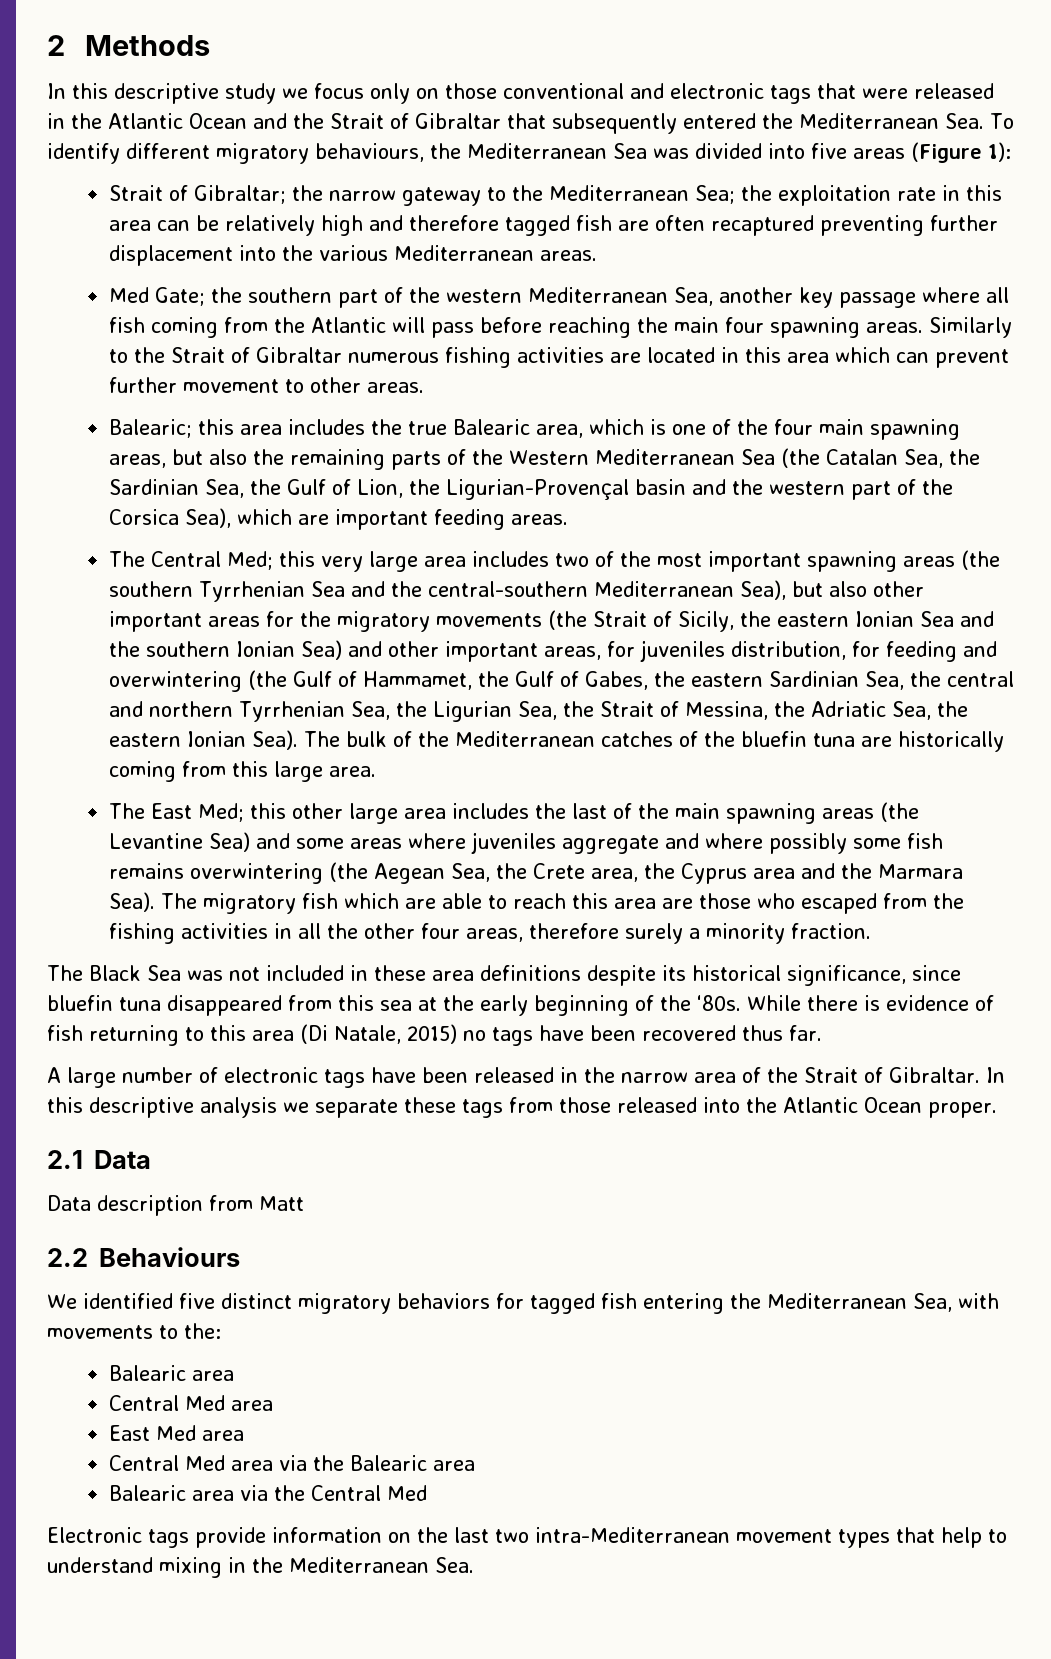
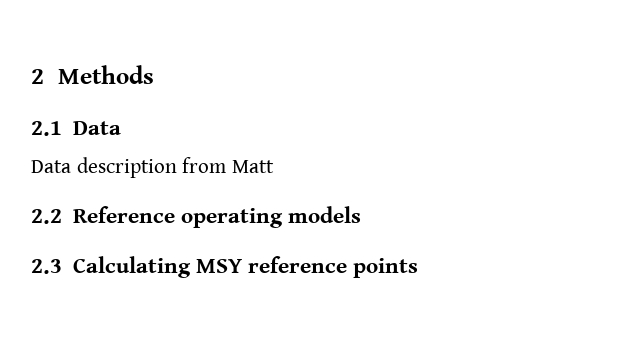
- In this descriptive study we focus only on those conventional and electronic tags that were released in the Atlantic Ocean and the Strait of Gibraltar that subsequently entered the Mediterranean Sea. To identify different migratory behaviours, the Mediterranean Sea was divided into five areas (Figure 1):
- Strait of Gibraltar; the narrow gateway to the Mediterranean Sea; the exploitation rate in this area can be relatively high and therefore tagged fish are often recaptured preventing further displacement into the various Mediterranean areas.
- Med Gate; the southern part of the western Mediterranean Sea, another key passage where all fish coming from the Atlantic will pass before reaching the main four spawning areas. Similarly to the Strait of Gibraltar numerous fishing activities are located in this area which can prevent further movement to other areas.
- Balearic; this area includes the true Balearic area, which is one of the four main spawning areas, but also the remaining parts of the Western Mediterranean Sea (the Catalan Sea, the Sardinian Sea, the Gulf of Lion, the Ligurian-Provençal basin and the western part of the Corsica Sea), which are important feeding areas.
- The Central Med; this very large area includes two of the most important spawning areas (the southern Tyrrhenian Sea and the central-southern Mediterranean Sea), but also other important areas for the migratory movements (the Strait of Sicily, the eastern Ionian Sea and the southern Ionian Sea) and other important areas, for juveniles distribution, for feeding and overwintering (the Gulf of Hammamet, the Gulf of Gabes, the eastern Sardinian Sea, the central and northern Tyrrhenian Sea, the Ligurian Sea, the Strait of Messina, the Adriatic Sea, the eastern Ionian Sea). The bulk of the Mediterranean catches of the bluefin tuna are historically coming from this large area.
- The East Med; this other large area includes the last of the main spawning areas (the Levantine Sea) and some areas where juveniles aggregate and where possibly some fish remains overwintering (the Aegean Sea, the Crete area, the Cyprus area and the Marmara Sea). The migratory fish which are able to reach this area are those who escaped from the fishing activities in all the other four areas, therefore surely a minority fraction.
- The Black Sea was not included in these area definitions despite its historical significance, since bluefin tuna disappeared from this sea at the early beginning of the ‘80s. While there is evidence of fish returning to this area (Di Natale, 2015) no tags have been recovered thus far.
- A large number of electronic tags have been released in the narrow area of the Strait of Gibraltar. In this descriptive analysis we separate these tags from those released into the Atlantic Ocean proper.
- 2.2 Behaviours
- We identified five distinct migratory behaviors for tagged fish entering the Mediterranean Sea, with movements to the:
- Balearic area
- Central Med area
- East Med area
- Central Med area via the Balearic area
- Balearic area via the Central Med
- Electronic tags provide information on the last two intra-Mediterranean movement types that help to understand mixing in the Mediterranean Sea.
+ 2.2 Reference operating models
+ 2.3 Calculating MSY reference points

